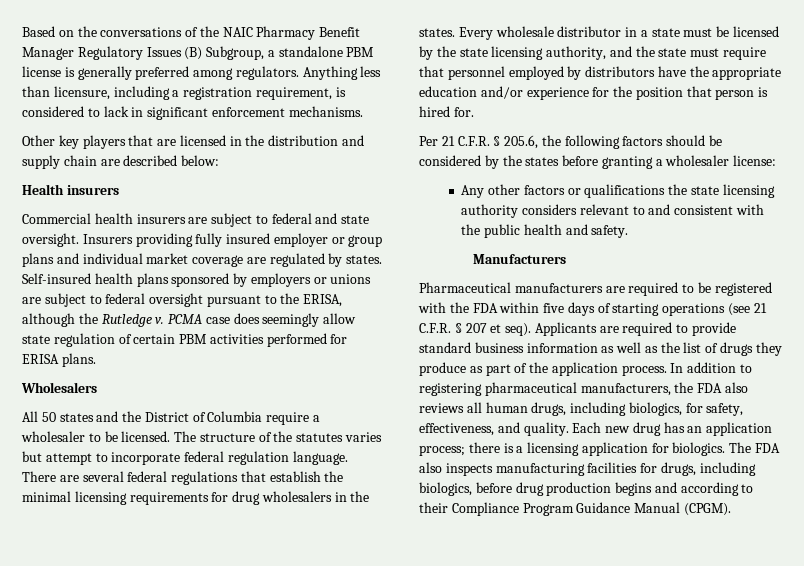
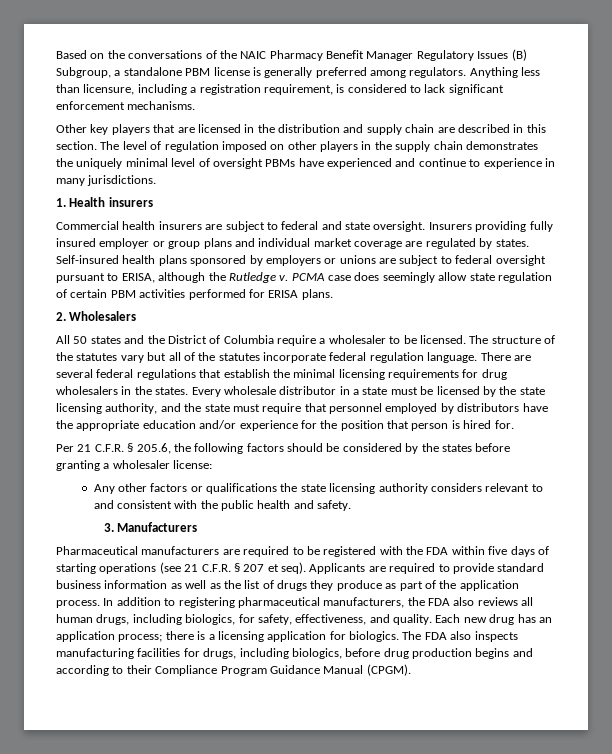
- Anything less than licensure, including a registration requirement, is considered to lack in significant enforcement mechanisms.
+ Anything less than licensure, including a registration requirement, is considered to lack significant enforcement mechanisms.
- Other key players that are licensed in the distribution and supply chain are described below:
- Health insurers
+ Other key players that are licensed in the distribution and supply chain are described in this section. The level of regulation imposed on other players in the supply chain demonstrates the uniquely minimal level of oversight PBMs have experienced and continue to experience in many jurisdictions.
+ 1. Health insurers
- Self-insured health plans sponsored by employers or unions are subject to federal oversight pursuant to the ERISA, although the Rutledge v.
+ Self-insured health plans sponsored by employers or unions are subject to federal oversight pursuant to ERISA, although the Rutledge v.
- Wholesalers
+ 2. Wholesalers
- The structure of the statutes varies but attempt to incorporate federal regulation language.
+ The structure of the statutes vary but all of the statutes incorporate federal regulation language.
- Manufacturers
+ 3. Manufacturers

